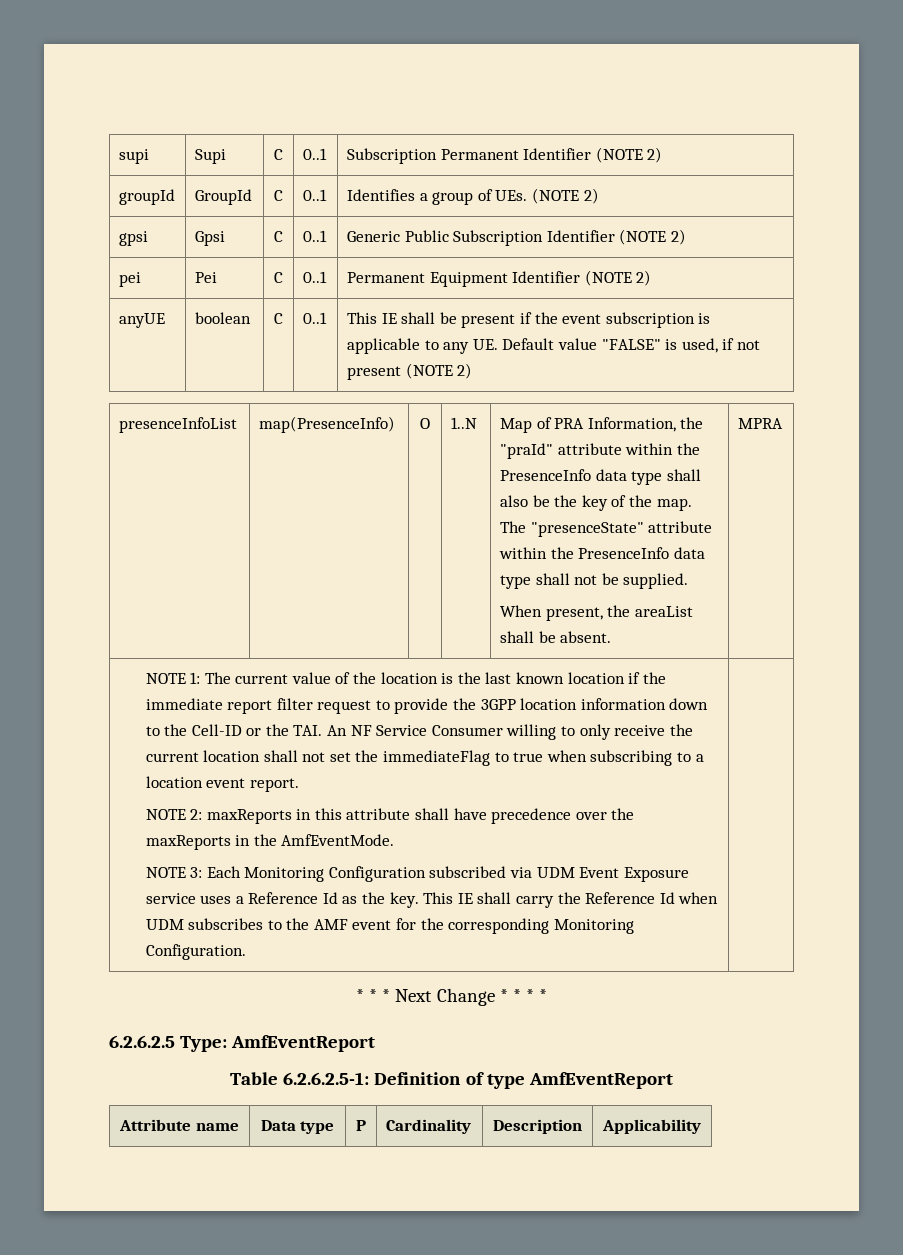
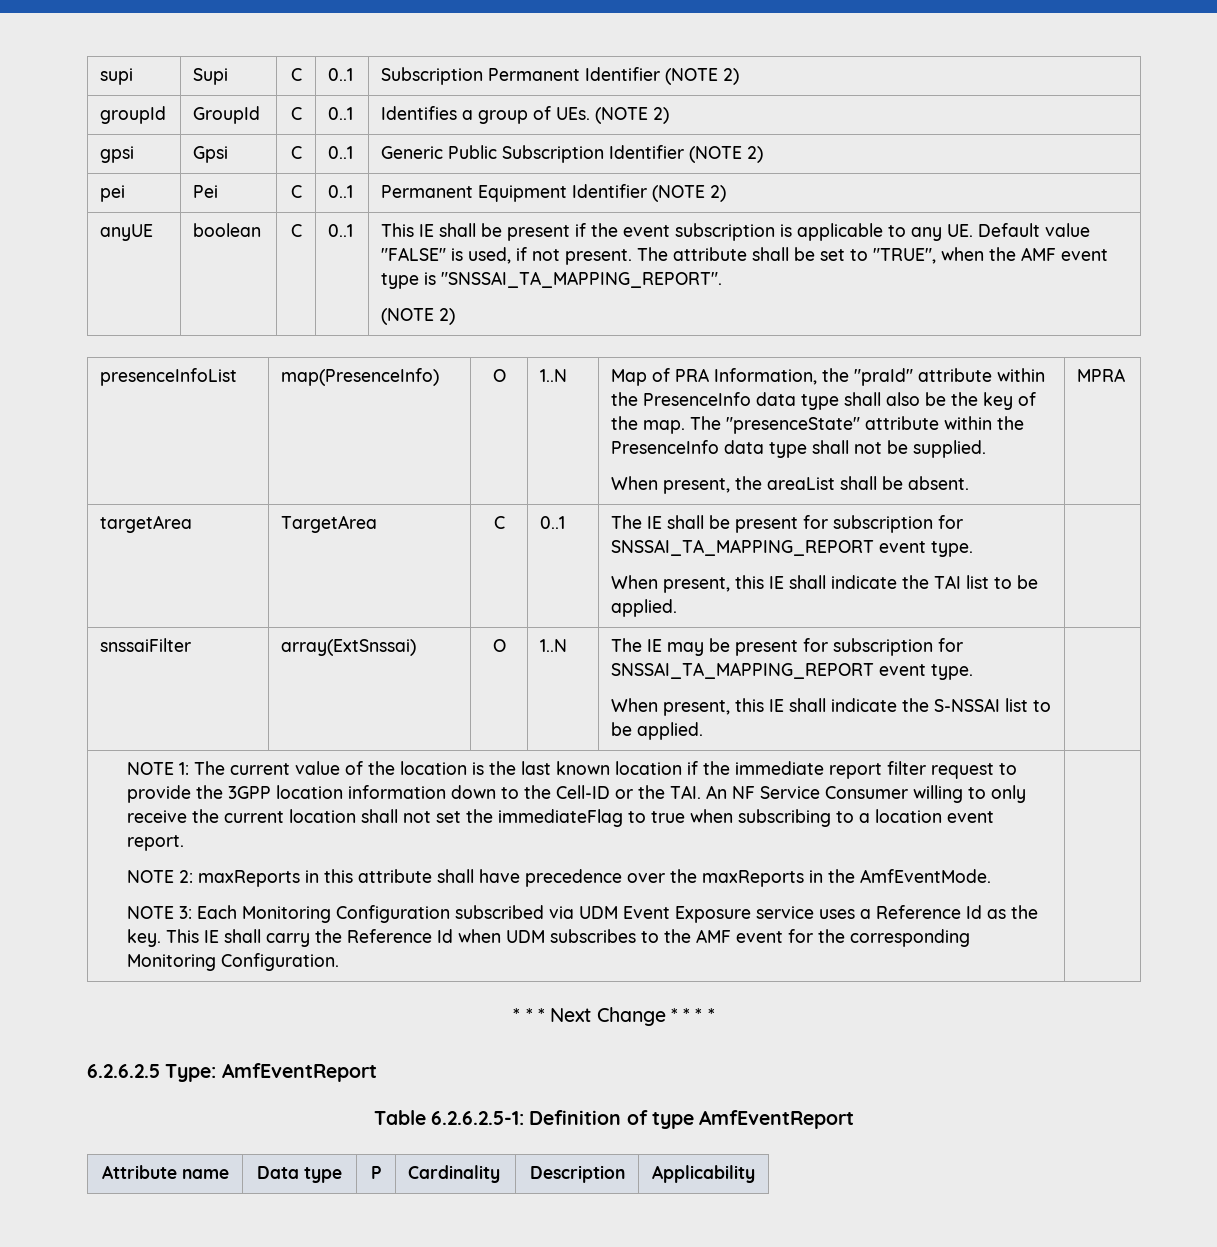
- This IE shall be present if the event subscription is applicable to any UE. Default value "FALSE" is used, if not present (NOTE 2)
+ This IE shall be present if the event subscription is applicable to any UE. Default value "FALSE" is used, if not present. The attribute shall be set to "TRUE", when the AMF event type is "SNSSAI_TA_MAPPING_REPORT".
+ (NOTE 2)
+ targetArea | TargetArea | C | 0..1 | The IE shall be present for subscription for SNSSAI_TA_MAPPING_REPORT event type.
+ When present, this IE shall indicate the TAI list to be applied. |
+ snssaiFilter | array(ExtSnssai) | O | 1..N | The IE may be present for subscription for SNSSAI_TA_MAPPING_REPORT event type.
+ When present, this IE shall indicate the S-NSSAI list to be applied. |

